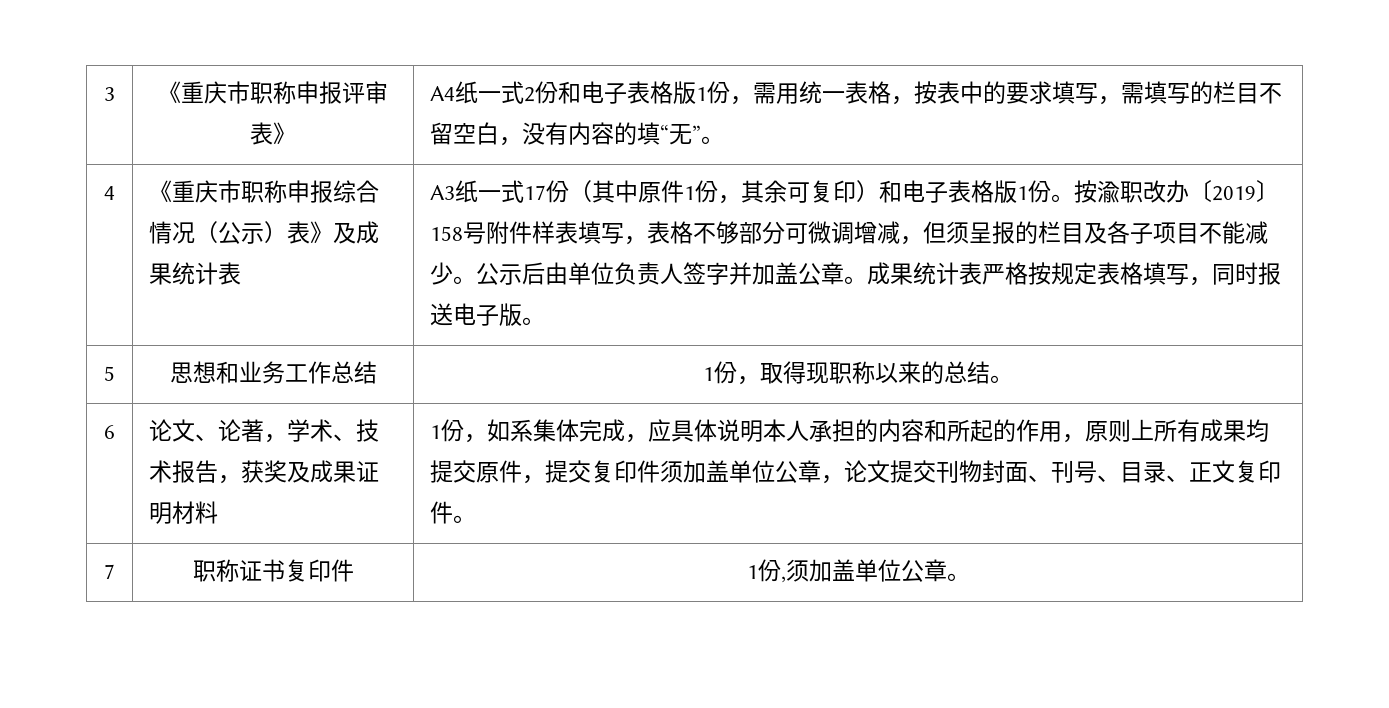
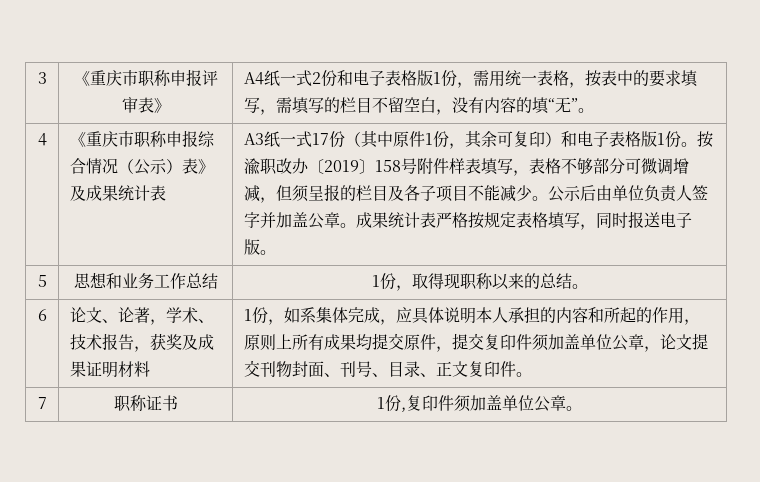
- 7 | 职称证书复印件 | 1份,须加盖单位公章。
+ 7 | 职称证书 | 1份,复印件须加盖单位公章。

